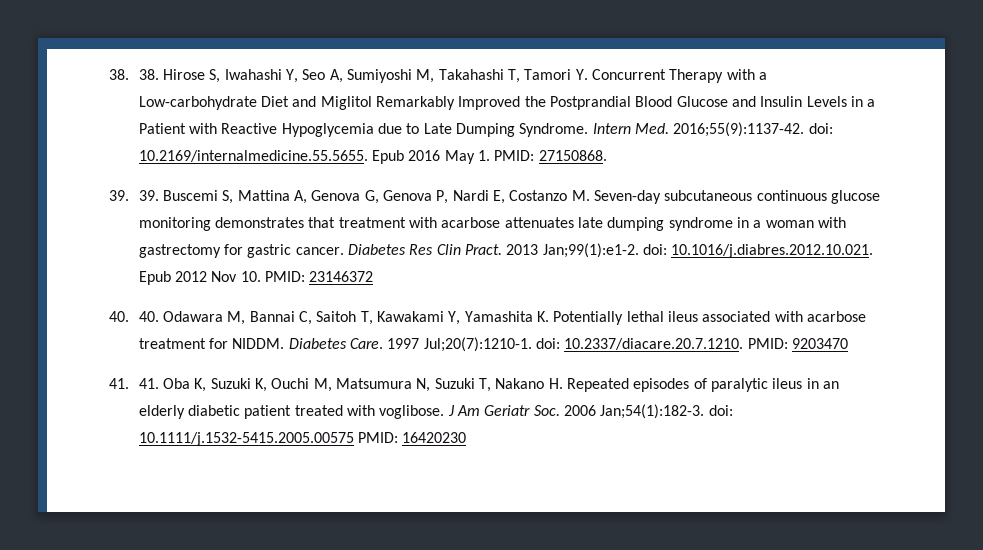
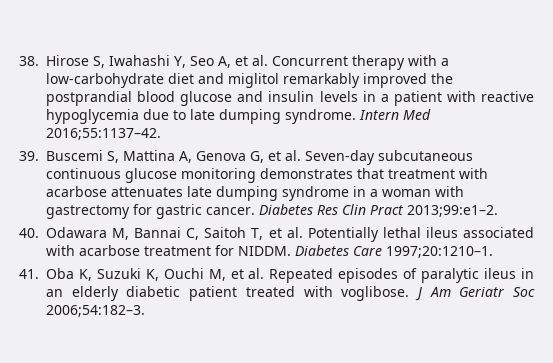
- 38. 38. Hirose S, Iwahashi Y, Seo A, Sumiyoshi M, Takahashi T, Tamori Y. Concurrent Therapy with a Low-carbohydrate Diet and Miglitol Remarkably Improved the Postprandial Blood Glucose and Insulin Levels in a Patient with Reactive Hypoglycemia due to Late Dumping Syndrome. Intern Med. 2016;55(9):1137-42. doi: 10.2169/internalmedicine.55.5655. Epub 2016 May 1. PMID: 27150868.
- 39. 39. Buscemi S, Mattina A, Genova G, Genova P, Nardi E, Costanzo M. Seven-day subcutaneous continuous glucose monitoring demonstrates that treatment with acarbose attenuates late dumping syndrome in a woman with gastrectomy for gastric cancer.
+ 38. Hirose S, Iwahashi Y, Seo A, et al. Concurrent therapy with a low-carbohydrate diet and miglitol remarkably improved the postprandial blood glucose and insulin levels in a patient with reactive hypoglycemia due to late dumping syndrome. Intern Med 2016;55:1137–42.
+ 39. Buscemi S, Mattina A, Genova G, et al. Seven-day subcutaneous continuous glucose monitoring demonstrates that treatment with acarbose attenuates late dumping syndrome in a woman with gastrectomy for gastric cancer.
- Diabetes Res Clin Pract. 2013 Jan;99(1):e1-2. doi: 10.1016/j.diabres.2012.10.021. Epub 2012 Nov 10. PMID: 23146372
- 40. 40. Odawara M, Bannai C, Saitoh T, Kawakami Y, Yamashita K. Potentially lethal ileus associated with acarbose treatment for NIDDM.
+ Diabetes Res Clin Pract 2013;99:e1–2.
+ 40. Odawara M, Bannai C, Saitoh T, et al. Potentially lethal ileus associated with acarbose treatment for NIDDM.
- Diabetes Care. 1997 Jul;20(7):1210-1. doi: 10.2337/diacare.20.7.1210. PMID: 9203470
- 41. 41. Oba K, Suzuki K, Ouchi M, Matsumura N, Suzuki T, Nakano H. Repeated episodes of paralytic ileus in an elderly diabetic patient treated with voglibose.
+ Diabetes Care 1997;20:1210–1.
+ 41. Oba K, Suzuki K, Ouchi M, et al. Repeated episodes of paralytic ileus in an elderly diabetic patient treated with voglibose.
- J Am Geriatr Soc. 2006 Jan;54(1):182-3. doi: 10.1111/j.1532-5415.2005.00575 PMID: 16420230
+ J Am Geriatr Soc 2006;54:182–3.

